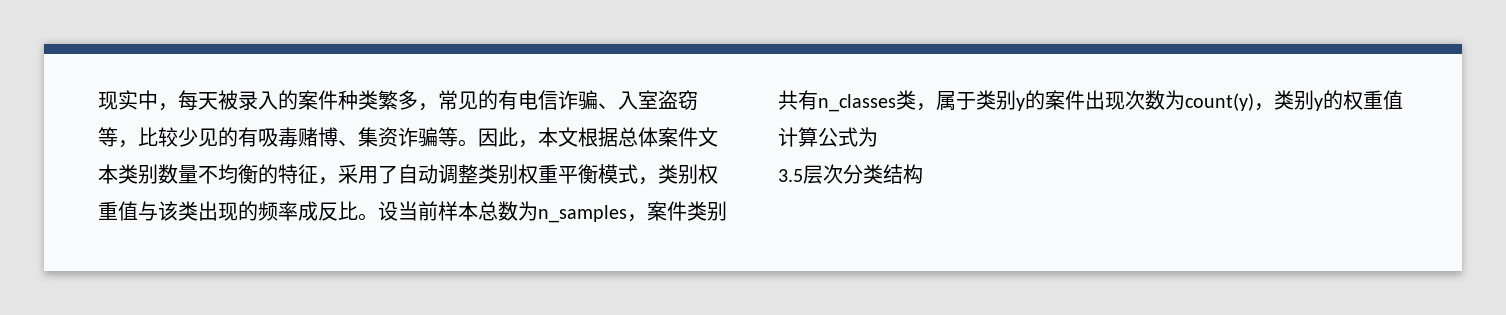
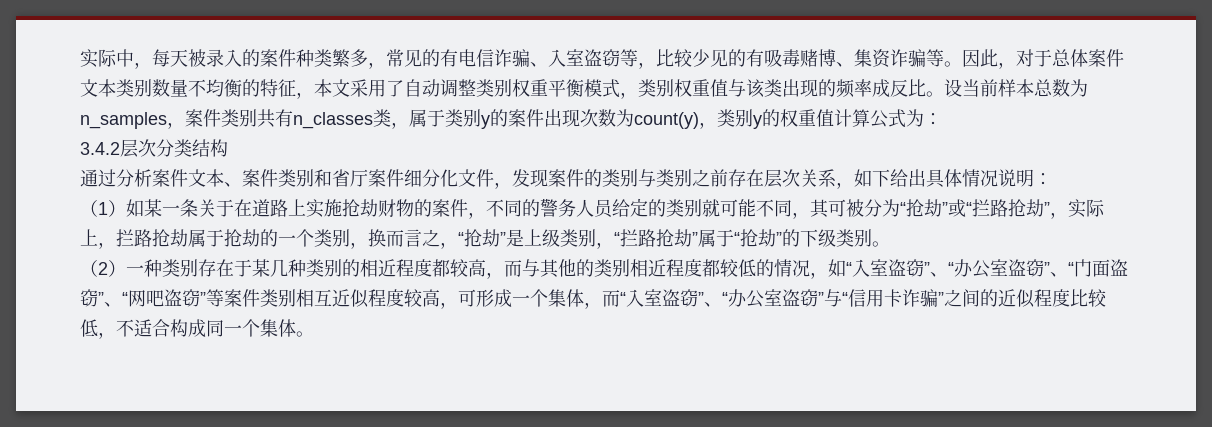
- 现实中，每天被录入的案件种类繁多，常见的有电信诈骗、入室盗窃等，比较少见的有吸毒赌博、集资诈骗等。
+ 实际中，每天被录入的案件种类繁多，常见的有电信诈骗、入室盗窃等，比较少见的有吸毒赌博、集资诈骗等。
- 因此，本文根据总体案件文本类别数量不均衡的特征，采用了自动调整类别权重平衡模式，类别权重值与该类出现的频率成反比。
+ 因此，对于总体案件文本类别数量不均衡的特征，本文采用了自动调整类别权重平衡模式，类别权重值与该类出现的频率成反比。
- 设当前样本总数为n_samples，案件类别共有n_classes类，属于类别y的案件出现次数为count(y)，类别y的权重值计算公式为
- 3.5层次分类结构
+ 设当前样本总数为n_samples，案件类别共有n_classes类，属于类别y的案件出现次数为count(y)，类别y的权重值计算公式为：
+ 3.4.2层次分类结构
+ 通过分析案件文本、案件类别和省厅案件细分化文件，发现案件的类别与类别之前存在层次关系，如下给出具体情况说明：
+ （1）如某一条关于在道路上实施抢劫财物的案件，不同的警务人员给定的类别就可能不同，其可被分为“抢劫”或“拦路抢劫”，实际上，拦路抢劫属于抢劫的一个类别，换而言之，“抢劫”是上级类别，“拦路抢劫”属于“抢劫”的下级类别。
+ （2）一种类别存在于某几种类别的相近程度都较高，而与其他的类别相近程度都较低的情况，如“入室盗窃”、“办公室盗窃”、“门面盗窃”、“网吧盗窃”等案件类别相互近似程度较高，可形成一个集体，而“入室盗窃”、“办公室盗窃”与“信用卡诈骗”之间的近似程度比较低，不适合构成同一个集体。

